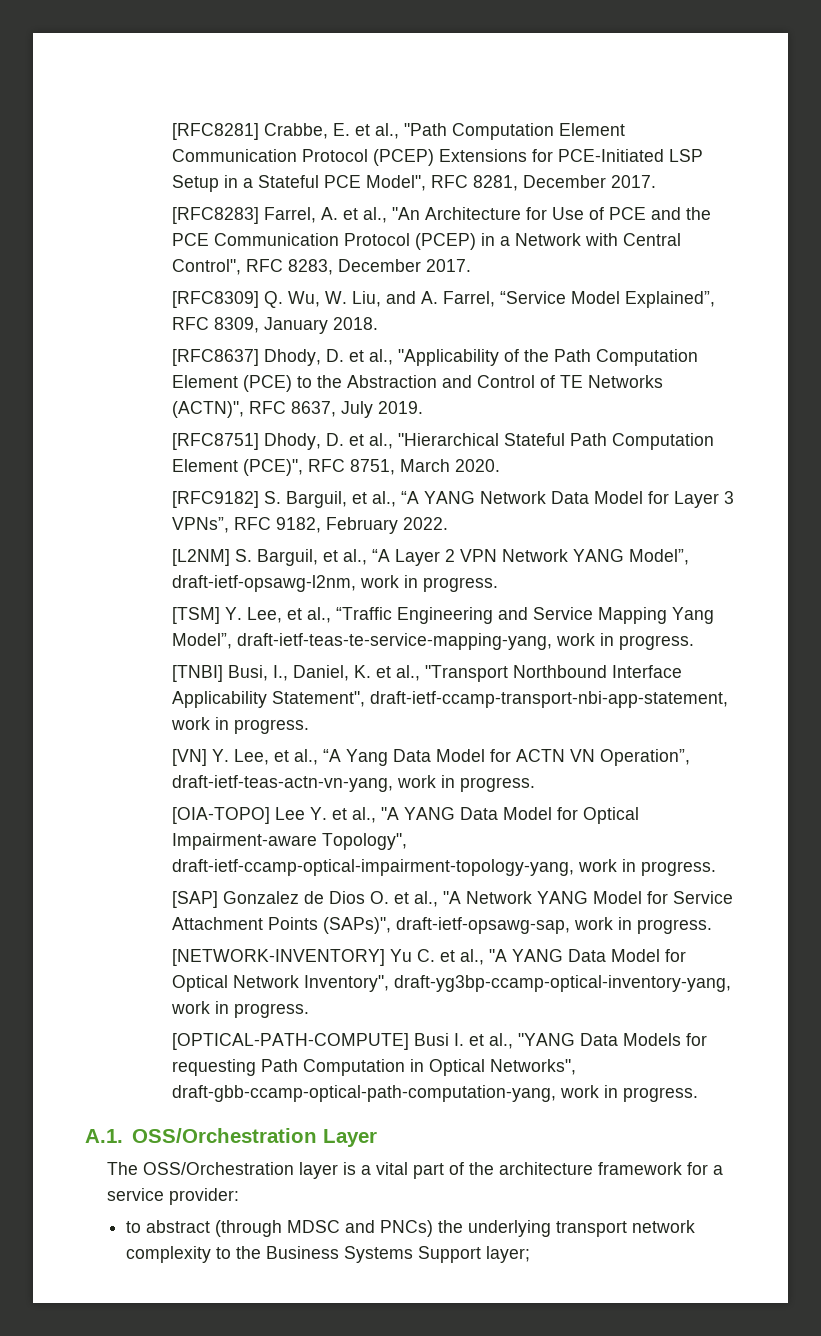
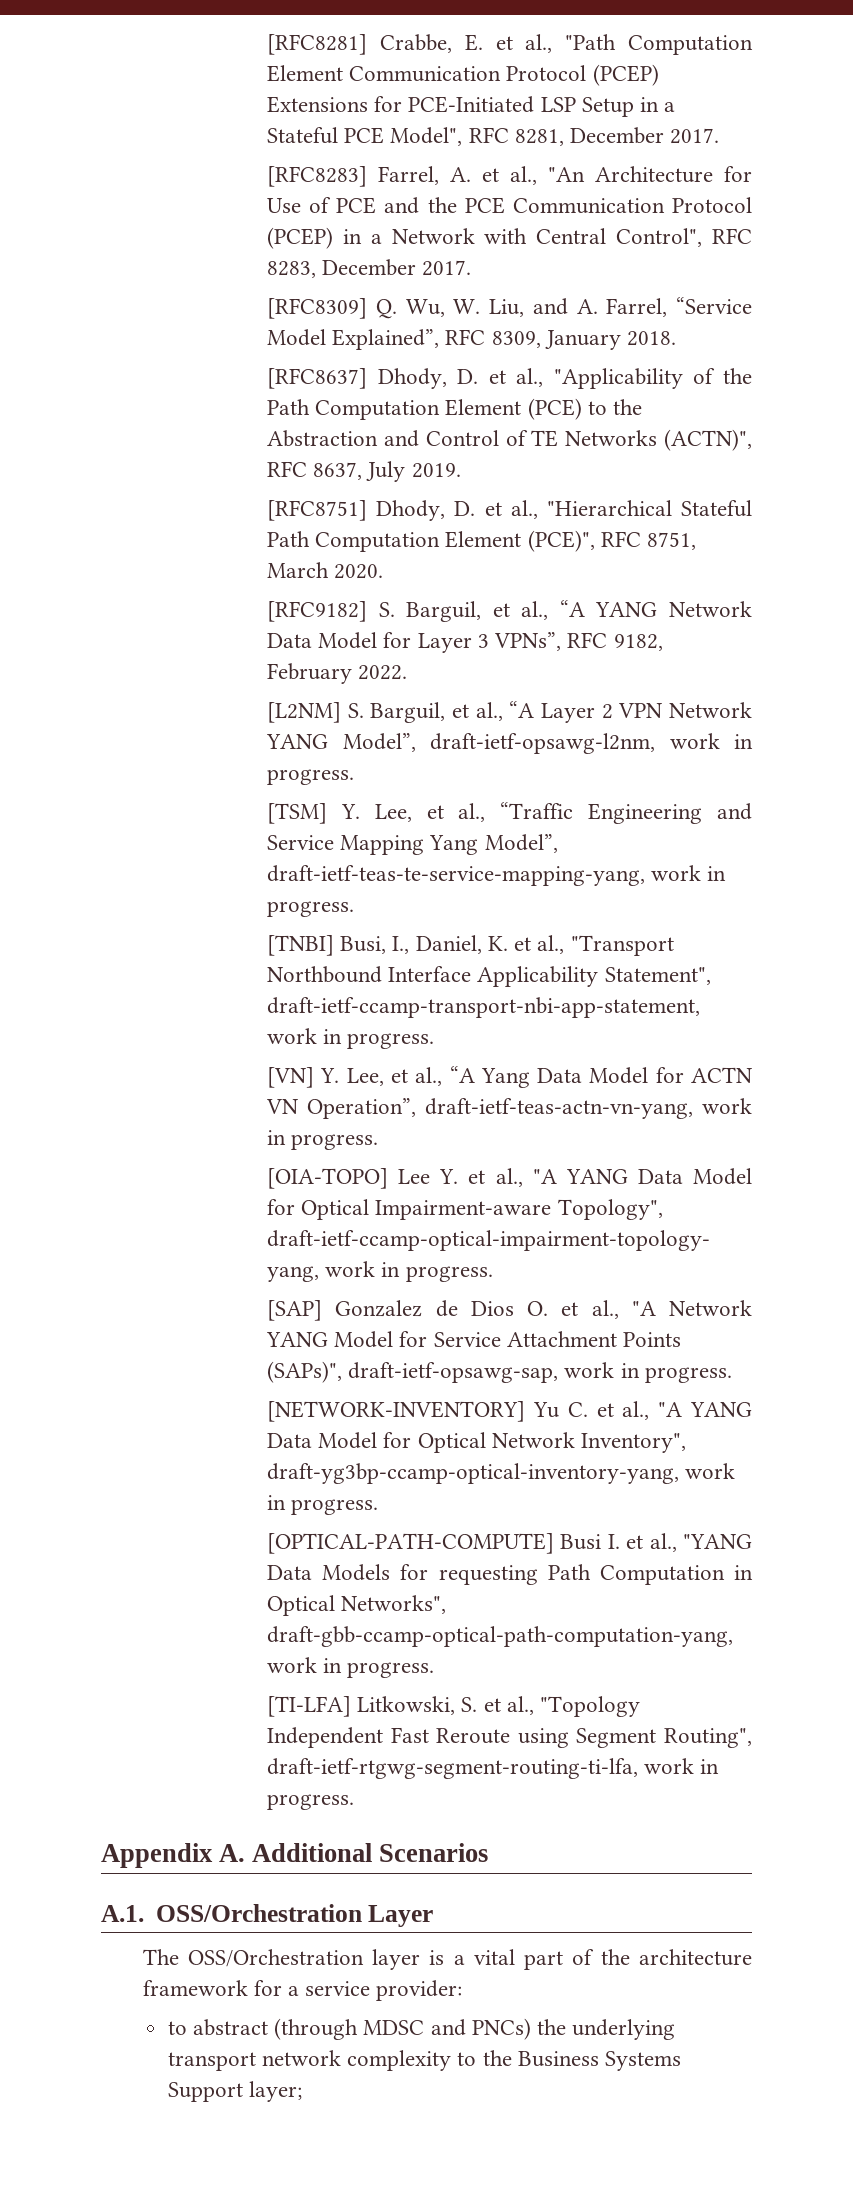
+ [TI-LFA] Litkowski, S. et al., "Topology Independent Fast Reroute using Segment Routing", draft-ietf-rtgwg-segment-routing-ti-lfa, work in progress.
+ Appendix A. Additional Scenarios

